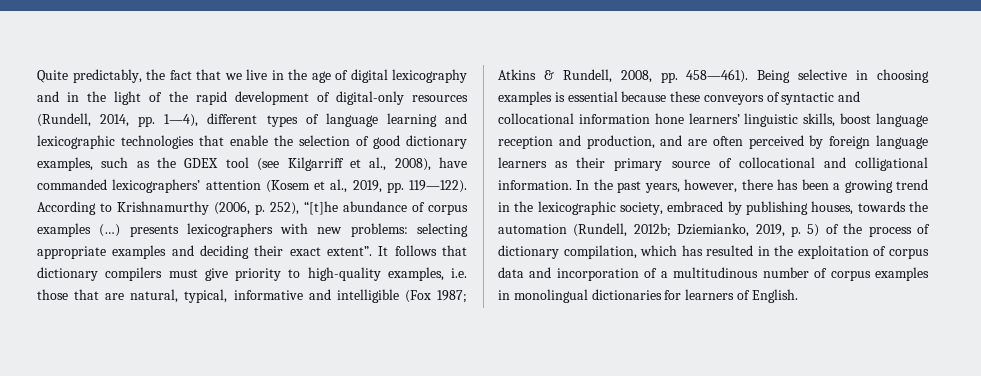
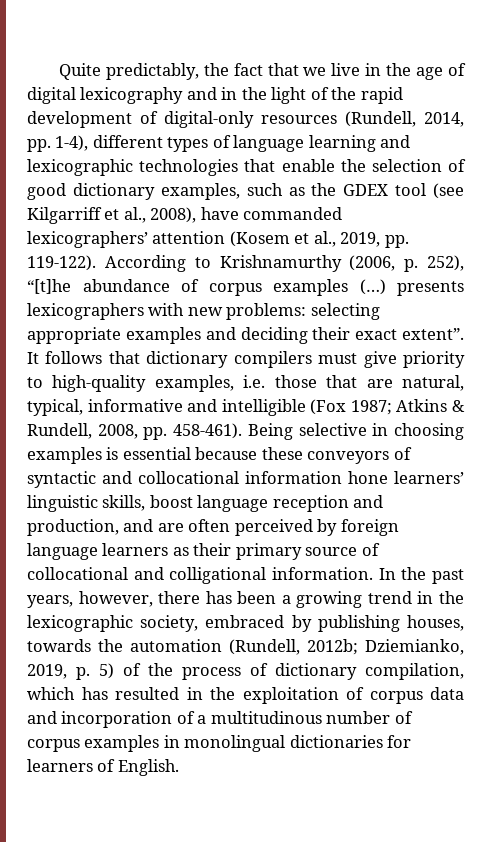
- Quite predictably, the fact that we live in the age of digital lexicography and in the light of the rapid development of digital-only resources (Rundell, 2014, pp. 1—4), different types of language learning and lexicographic technologies that enable the selection of good dictionary examples, such as the GDEX tool (see Kilgarriff et al., 2008), have commanded lexicographers’ attention (Kosem et al., 2019, pp. 119—122).
+ Quite predictably, the fact that we live in the age of digital lexicography and in the light of the rapid development of digital-only resources (Rundell, 2014, pp. 1-4), different types of language learning and lexicographic technologies that enable the selection of good dictionary examples, such as the GDEX tool (see Kilgarriff et al., 2008), have commanded lexicographers’ attention (Kosem et al., 2019, pp. 119-122).
- It follows that dictionary compilers must give priority to high-quality examples, i.e. those that are natural, typical, informative and intelligible (Fox 1987; Atkins & Rundell, 2008, pp. 458—461).
+ It follows that dictionary compilers must give priority to high-quality examples, i.e. those that are natural, typical, informative and intelligible (Fox 1987; Atkins & Rundell, 2008, pp. 458-461).

